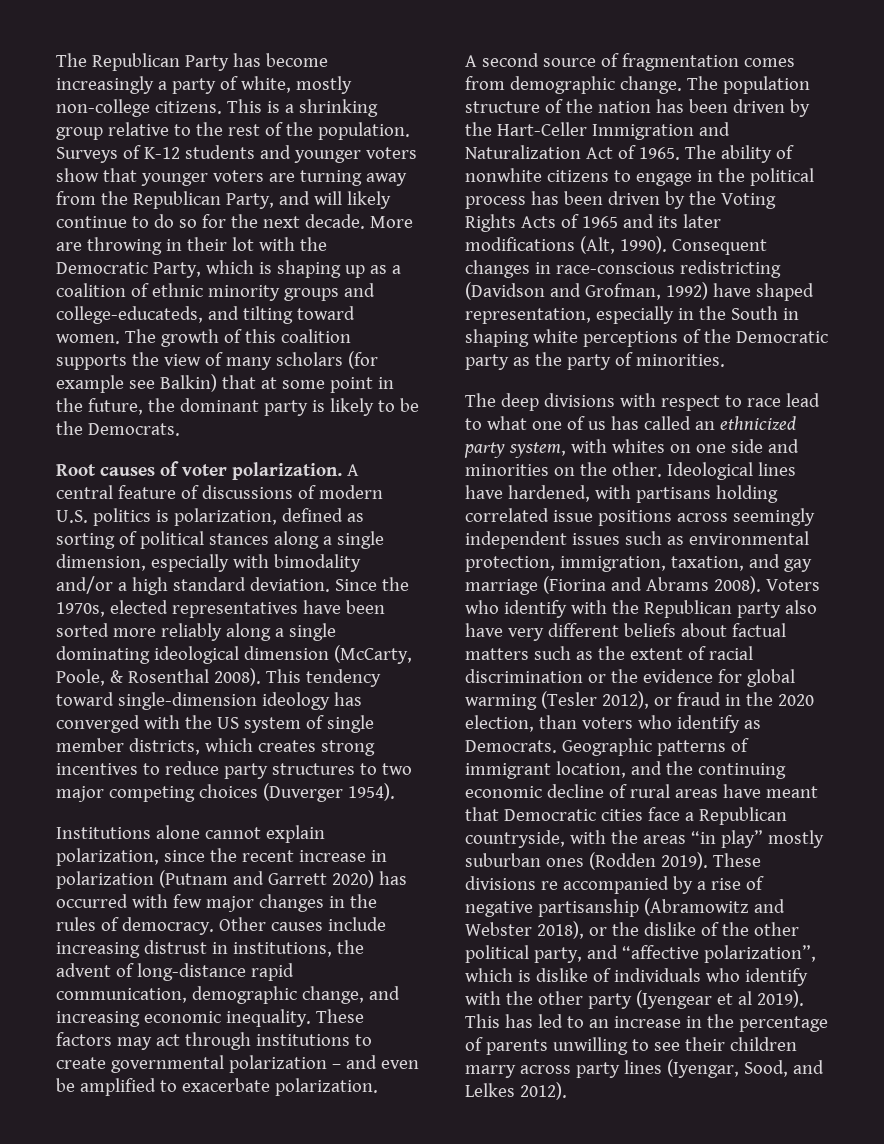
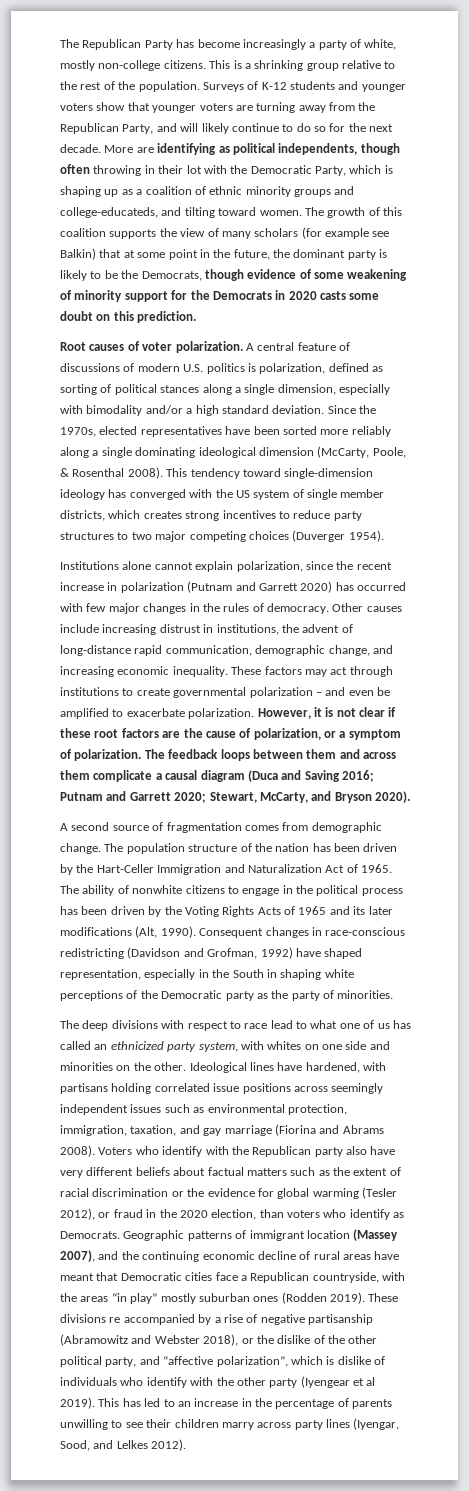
- More are throwing in their lot with the Democratic Party, which is shaping up as a coalition of ethnic minority groups and college-educateds, and tilting toward women.
+ More are identifying as political independents, though often throwing in their lot with the Democratic Party, which is shaping up as a coalition of ethnic minority groups and college-educateds, and tilting toward women.
- The growth of this coalition supports the view of many scholars (for example see Balkin) that at some point in the future, the dominant party is likely to be the Democrats.
+ The growth of this coalition supports the view of many scholars (for example see Balkin) that at some point in the future, the dominant party is likely to be the Democrats, though evidence of some weakening of minority support for the Democrats in 2020 casts some doubt on this prediction.
+ However, it is not clear if these root factors are the cause of polarization, or a symptom of polarization. The feedback loops between them and across them complicate a causal diagram (Duca and Saving 2016; Putnam and Garrett 2020; Stewart, McCarty, and Bryson 2020).
- Geographic patterns of immigrant location, and the continuing economic decline of rural areas have meant that Democratic cities face a Republican countryside, with the areas “in play” mostly suburban ones (Rodden 2019).
+ Geographic patterns of immigrant location (Massey 2007), and the continuing economic decline of rural areas have meant that Democratic cities face a Republican countryside, with the areas “in play” mostly suburban ones (Rodden 2019).

